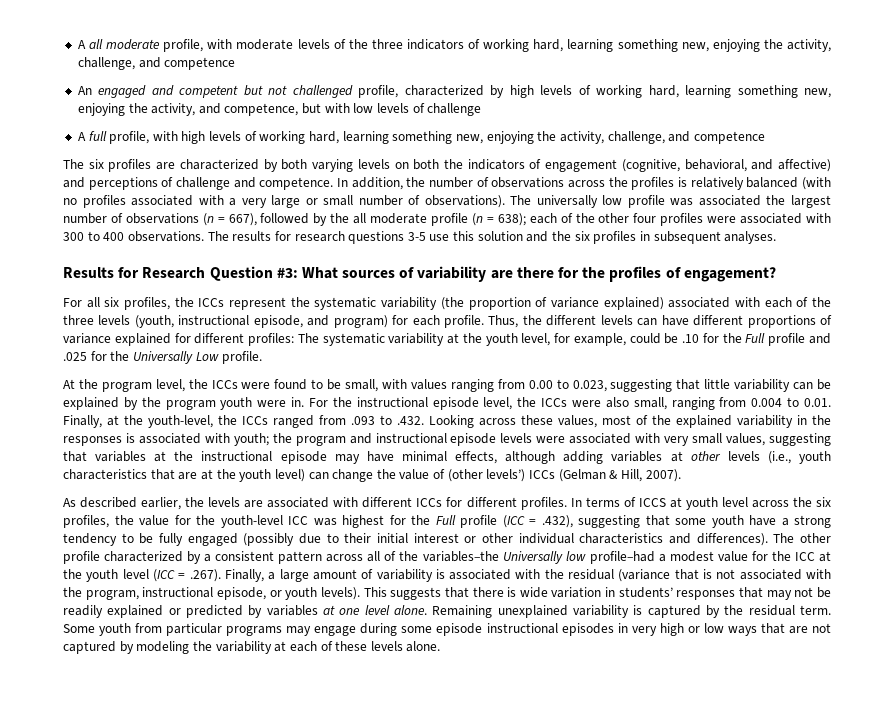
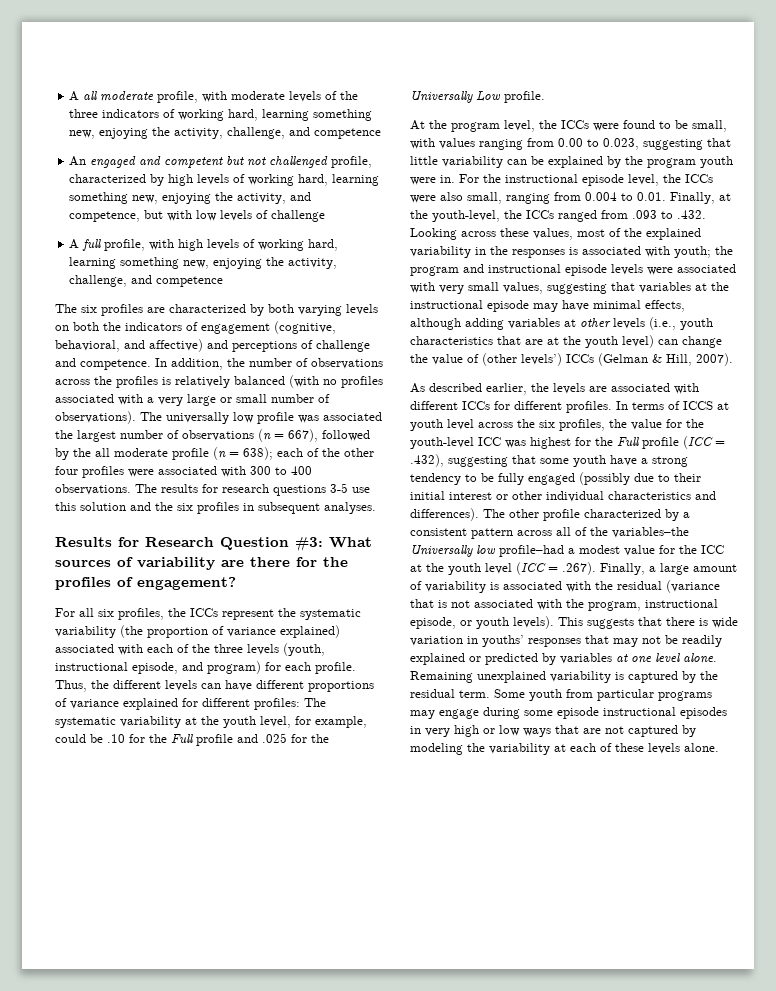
- This suggests that there is wide variation in students’ responses that may not be readily explained or predicted by variables at one level alone.
+ This suggests that there is wide variation in youths’ responses that may not be readily explained or predicted by variables at one level alone.

